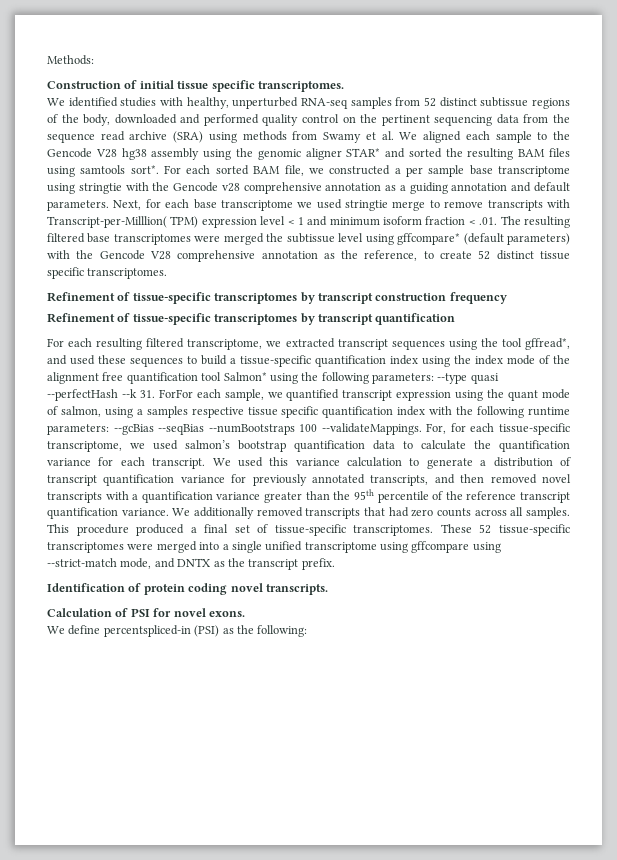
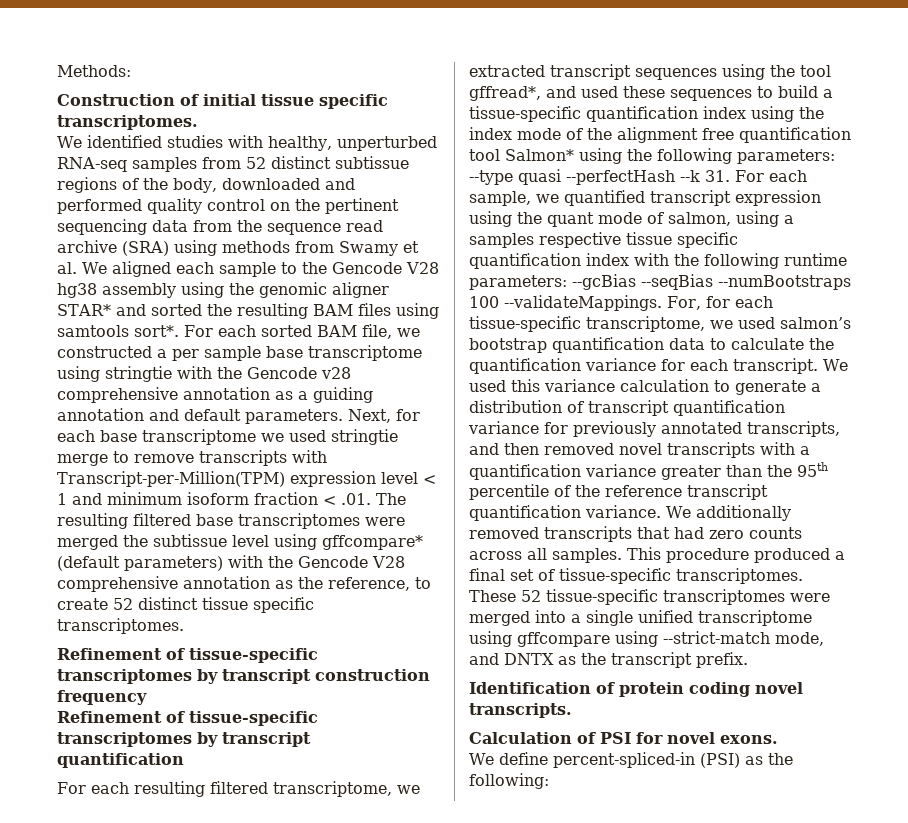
- Next, for each base transcriptome we used stringtie merge to remove transcripts with Transcript-per-Milllion( TPM) expression level < 1 and minimum isoform fraction < .01. The resulting filtered base transcriptomes were merged the subtissue level using gffcompare* (default parameters) with the Gencode V28 comprehensive annotation as the reference, to create 52 distinct tissue specific transcriptomes.
+ Next, for each base transcriptome we used stringtie merge to remove transcripts with Transcript-per-Million(TPM) expression level < 1 and minimum isoform fraction < .01. The resulting filtered base transcriptomes were merged the subtissue level using gffcompare* (default parameters) with the Gencode V28 comprehensive annotation as the reference, to create 52 distinct tissue specific transcriptomes.
- --type quasi --perfectHash --k 31. ForFor each sample, we quantified transcript expression using the quant mode of salmon, using a samples respective tissue specific quantification index with the following runtime parameters:
+ --type quasi --perfectHash --k 31. For each sample, we quantified transcript expression using the quant mode of salmon, using a samples respective tissue specific quantification index with the following runtime parameters:
- We define percentspliced-in (PSI) as the following:
+ We define percent-spliced-in (PSI) as the following:

